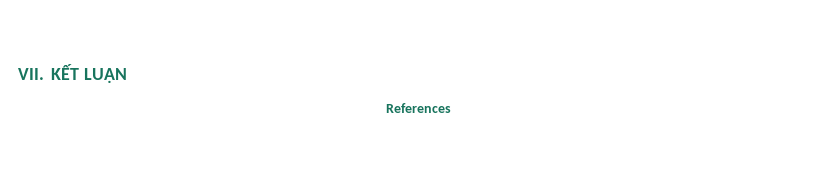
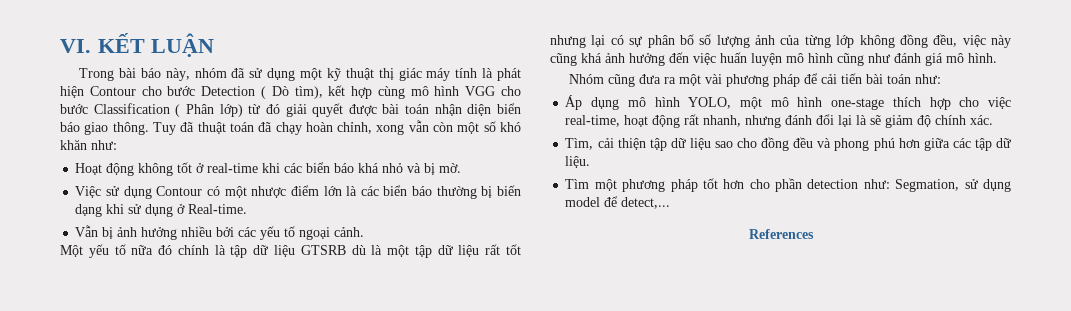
- VII. KẾT LUẬN
+ VI. KẾT LUẬN
+ Trong bài báo này, nhóm đã sử dụng một kỹ thuật thị giác máy tính là phát hiện Contour cho bước Detection ( Dò tìm), kết hợp cùng mô hình VGG cho bước Classification ( Phân lớp) từ đó giải quyết được bài toán nhận diện biển báo giao thông. Tuy đã thuật toán đã chạy hoàn chỉnh, xong vẫn còn một số khó khăn như:
+ Hoạt động không tốt ở real-time khi các biển báo khá nhỏ và bị mờ.
+ Việc sử dụng Contour có một nhược điểm lớn là các biển báo thường bị biến dạng khi sử dụng ở Real-time.
+ Vẫn bị ảnh hưởng nhiều bởi các yếu tố ngoại cảnh.
+ Một yếu tố nữa đó chính là tập dữ liệu GTSRB dù là một tập dữ liệu rất tốt nhưng lại có sự phân bố số lượng ảnh của từng lớp không đồng đều, việc này cũng khá ảnh hưởng đến việc huấn luyện mô hình cũng như đánh giá mô hình.
+ Nhóm cũng đưa ra một vài phương pháp để cải tiến bài toán như:
+ Áp dụng mô hình YOLO, một mô hình one-stage thích hợp cho việc real-time, hoạt động rất nhanh, nhưng đánh đổi lại là sẽ giảm độ chính xác.
+ Tìm, cải thiện tập dữ liệu sao cho đồng đều và phong phú hơn giữa các tập dữ liệu.
+ Tìm một phương pháp tốt hơn cho phần detection như: Segmation, sử dụng model để detect,...

